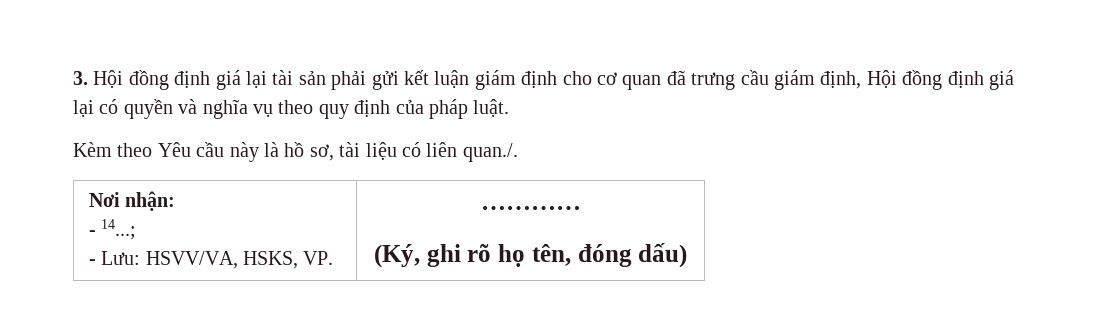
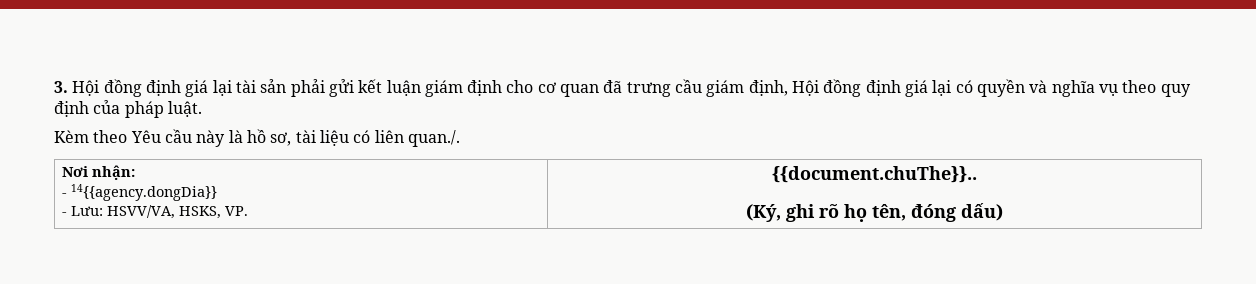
  Nơi nhận:
- - 14...;
- - Lưu: HSVV/VA, HSKS, VP. | …………
+ - 14{{agency.dongDia}}
+ - Lưu: HSVV/VA, HSKS, VP. | {{document.chuThe}}..

